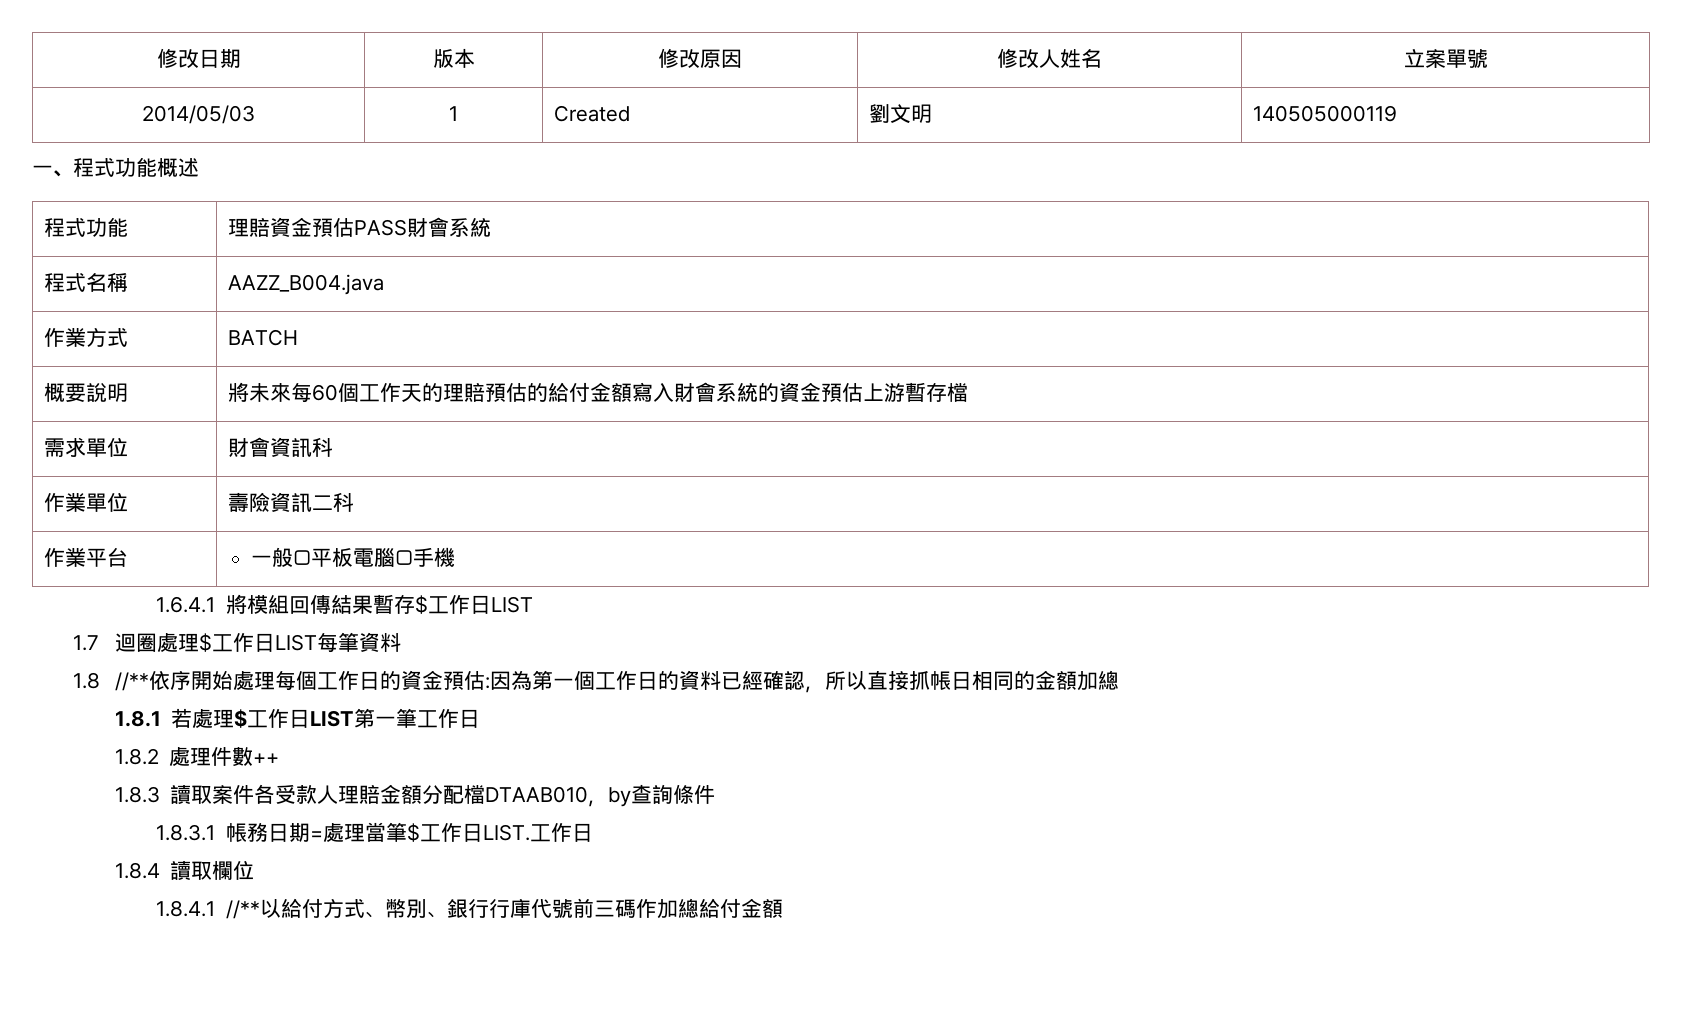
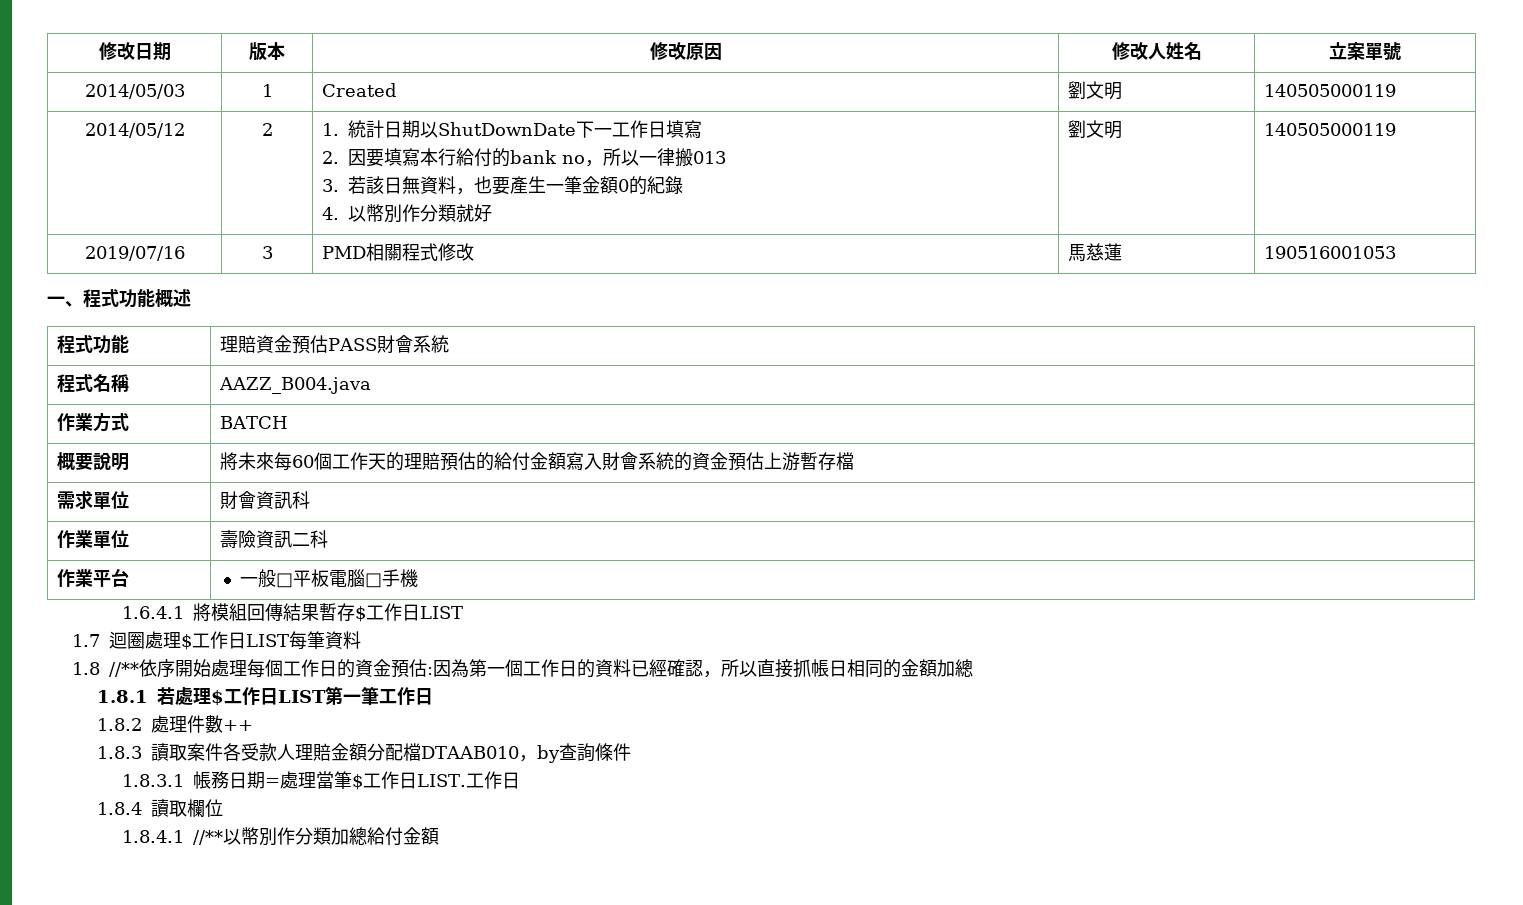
+ 2014/05/12 | 2 | 1.統計日期以ShutDownDate下一工作日填寫
+ 2.因要填寫本行給付的bank no，所以一律搬013
+ 3.若該日無資料，也要產生一筆金額0的紀錄
+ 4.以幣別作分類就好 | 劉文明 | 140505000119
+ 2019/07/16 | 3 | PMD相關程式修改 | 馬慈蓮 | 190516001053
- 1.8.4.1 //**以給付方式、幣別、銀行行庫代號前三碼作加總給付金額
+ 1.8.4.1 //**以幣別作分類加總給付金額

